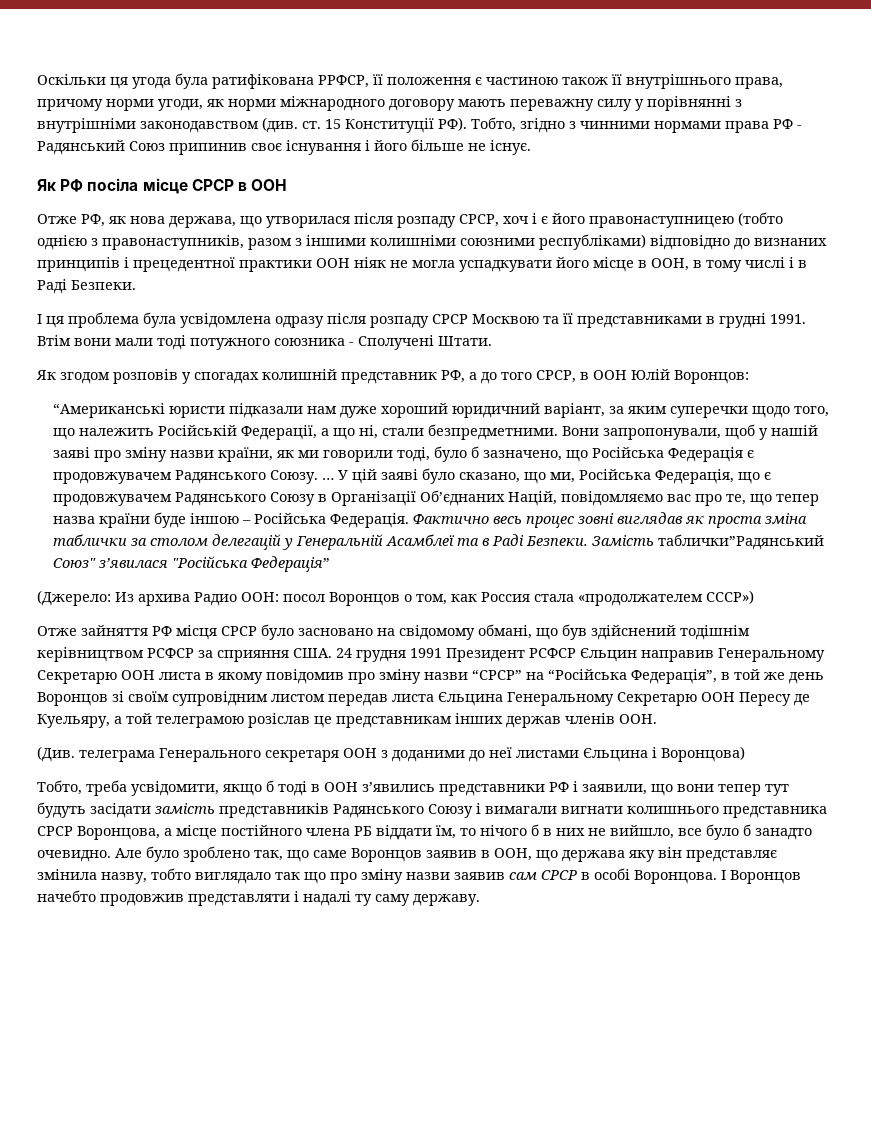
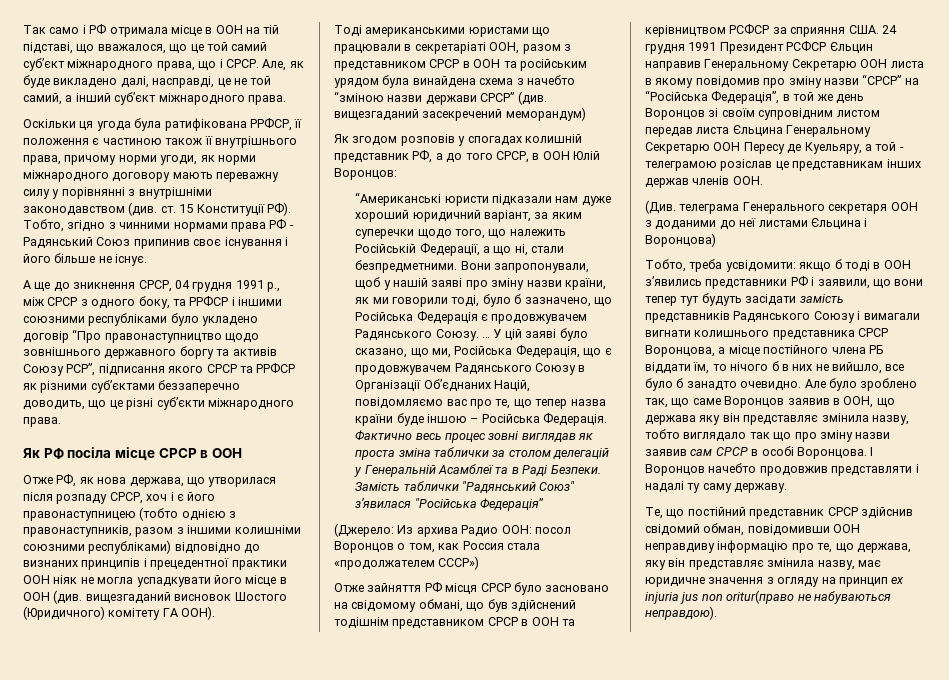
+ Так само і РФ отримала місце в ООН на тій підставі, що вважалося, що це той самий суб’єкт міжнародного права, що і СРСР. Але, як буде викладено далі, насправді, це не той самий, а інший суб’єкт міжнародного права.
+ А ще до зникнення СРСР, 04 грудня 1991 р., між СРСР з одного боку, та РРФСР і іншими союзними республіками було укладено договір “Про правонаступництво щодо зовнішнього державного боргу та активів Союзу РСР”, підписання якого СРСР та РРФСР як різними суб’єктами беззаперечно доводить, що це різні суб’єкти міжнародного права.
- Отже РФ, як нова держава, що утворилася після розпаду СРСР, хоч і є його правонаступницею (тобто однією з правонаступників, разом з іншими колишніми союзними республіками) відповідно до визнаних принципів і прецедентної практики ООН ніяк не могла успадкувати його місце в ООН, в тому числі і в Раді Безпеки.
- І ця проблема була усвідомлена одразу після розпаду СРСР Москвою та її представниками в грудні 1991. Втім вони мали тоді потужного союзника - Сполучені Штати.
+ Отже РФ, як нова держава, що утворилася після розпаду СРСР, хоч і є його правонаступницею (тобто однією з правонаступників, разом з іншими колишніми союзними республіками) відповідно до визнаних принципів і прецедентної практики ООН ніяк не могла успадкувати його місце в ООН (див. вищезгаданий висновок Шостого (Юридичного) комітету ГА ООН).
+ Тоді американськими юристами що працювали в секретаріаті ООН, разом з представником СРСР в ООН та російським урядом була винайдена схема з начебто “зміною назви держави СРСР” (див. вищезгаданий засекречений меморандум)
- Замість таблички”Радянський Союз" з’явилася "Російська Федерація”
+ Замість таблички "Радянський Союз" з’явилася "Російська Федерація”
- Отже зайняття РФ місця СРСР було засновано на свідомому обмані, що був здійснений тодішнім керівництвом РСФСР за сприяння США. 24 грудня 1991 Президент РСФСР Єльцин направив Генеральному Секретарю ООН листа в якому повідомив про зміну назви “СРСР” на “Російська Федерація”, в той же день Воронцов зі своїм супровідним листом передав листа Єльцина Генеральному Секретарю ООН Пересу де Куельяру, а той телеграмою розіслав це представникам інших держав членів ООН.
+ Отже зайняття РФ місця СРСР було засновано на свідомому обмані, що був здійснений тодішнім представником СРСР в ООН та керівництвом РСФСР за сприяння США. 24 грудня 1991 Президент РСФСР Єльцин направив Генеральному Секретарю ООН листа в якому повідомив про зміну назви “СРСР” на “Російська Федерація”, в той же день Воронцов зі своїм супровідним листом передав листа Єльцина Генеральному Секретарю ООН Пересу де Куельяру, а той - телеграмою розіслав це представникам інших держав членів ООН.
- Тобто, треба усвідомити, якщо б тоді в ООН з’явились представники РФ і заявили, що вони тепер тут будуть засідати замість представників Радянського Союзу і вимагали вигнати колишнього представника СРСР Воронцова, а місце постійного члена РБ віддати їм, то нічого б в них не вийшло, все було б занадто очевидно.
+ Тобто, треба усвідомити: якщо б тоді в ООН з’явились представники РФ і заявили, що вони тепер тут будуть засідати замість представників Радянського Союзу і вимагали вигнати колишнього представника СРСР Воронцова, а місце постійного члена РБ віддати їм, то нічого б в них не вийшло, все було б занадто очевидно.
+ Те, що постійний представник СРСР здійснив свідомий обман, повідомивши ООН неправдиву інформацію про те, що держава, яку він представляє змінила назву, має юридичне значення з огляду на принцип ex injuria jus non oritur(право не набуваються неправдою).

